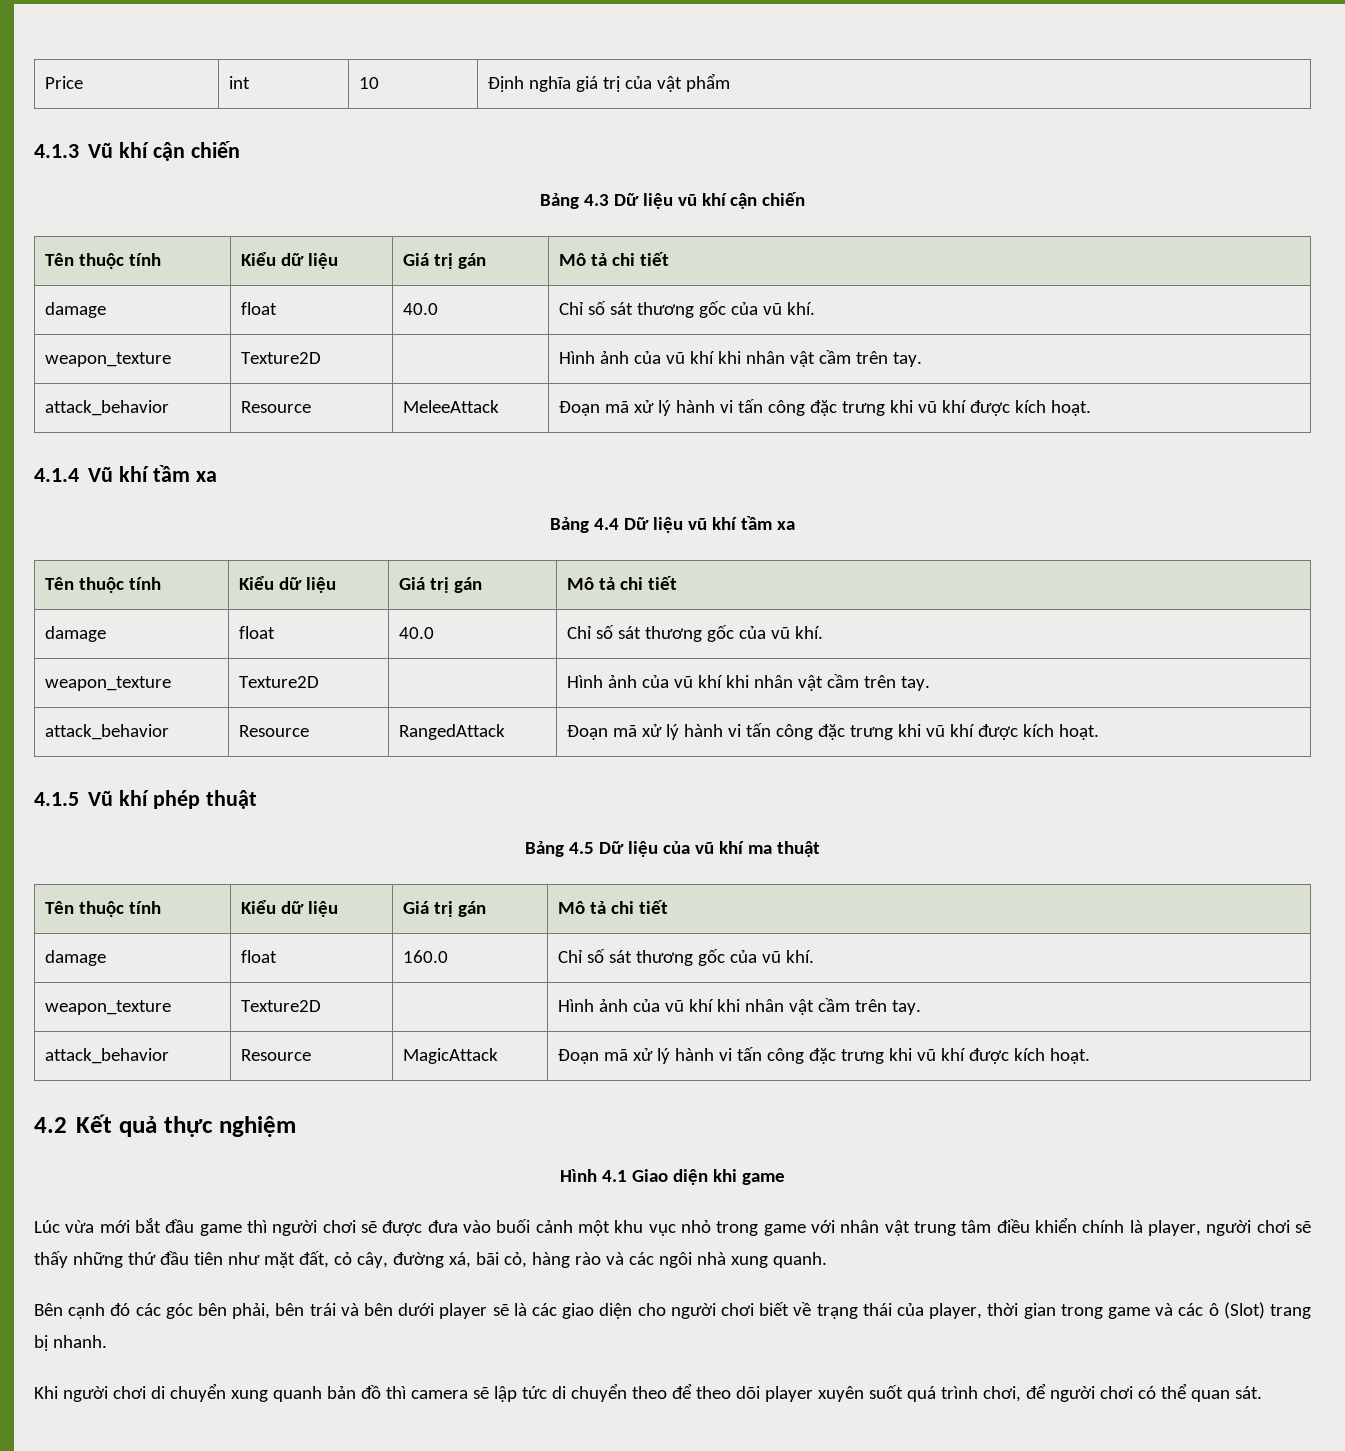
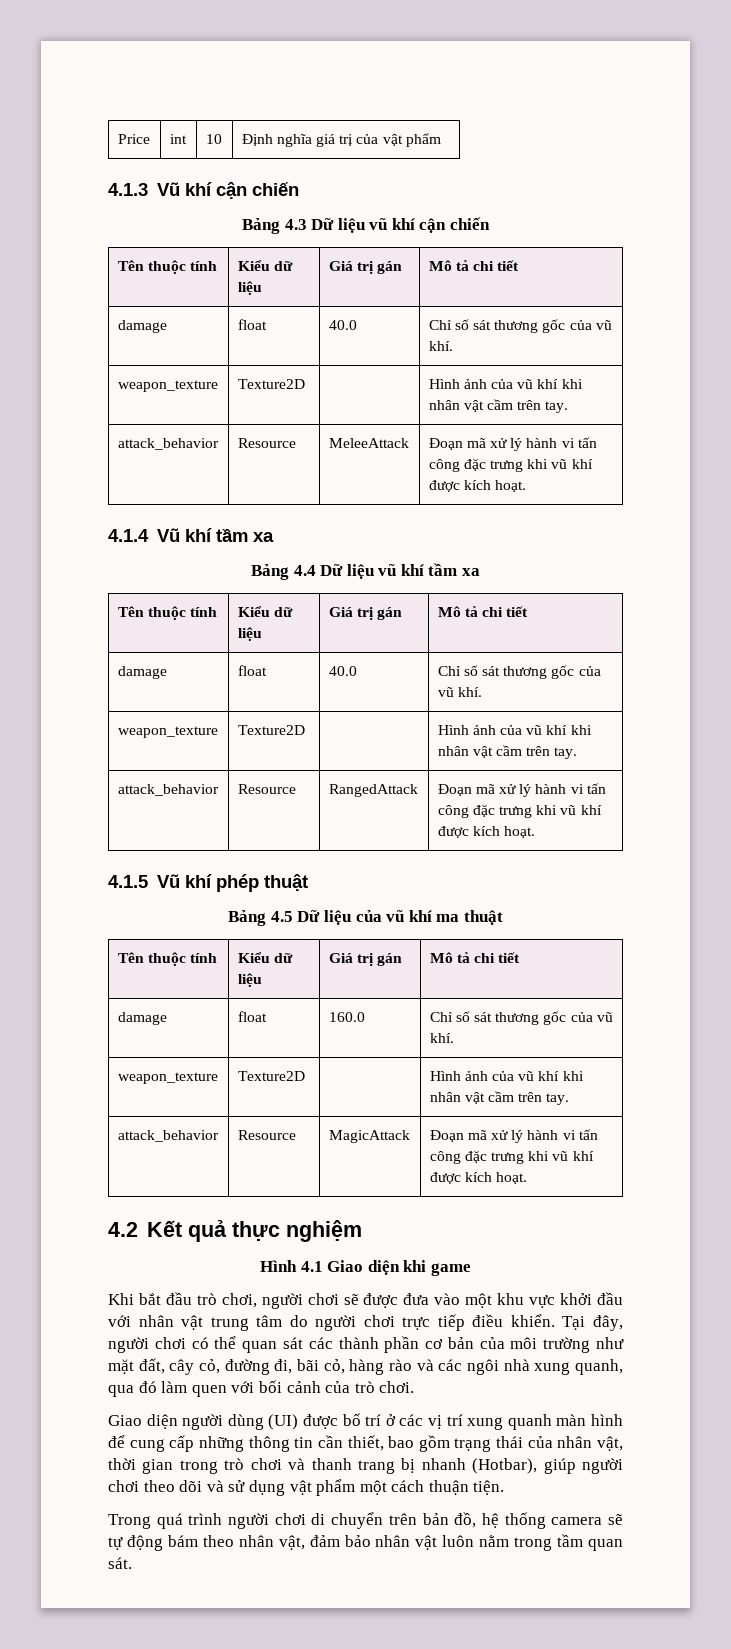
- Lúc vừa mới bắt đầu game thì người chơi sẽ được đưa vào buối cảnh một khu vục nhỏ trong game với nhân vật trung tâm điều khiển chính là player, người chơi sẽ thấy những thứ đầu tiên như mặt đất, cỏ cây, đường xá, bãi cỏ, hàng rào và các ngôi nhà xung quanh.
- Bên cạnh đó các góc bên phải, bên trái và bên dưới player sẽ là các giao diện cho người chơi biết về trạng thái của player, thời gian trong game và các ô (Slot) trang bị nhanh.
- Khi người chơi di chuyển xung quanh bản đồ thì camera sẽ lập tức di chuyển theo để theo dõi player xuyên suốt quá trình chơi, để người chơi có thể quan sát.
+ Khi bắt đầu trò chơi, người chơi sẽ được đưa vào một khu vực khởi đầu với nhân vật trung tâm do người chơi trực tiếp điều khiển. Tại đây, người chơi có thể quan sát các thành phần cơ bản của môi trường như mặt đất, cây cỏ, đường đi, bãi cỏ, hàng rào và các ngôi nhà xung quanh, qua đó làm quen với bối cảnh của trò chơi.
+ Giao diện người dùng (UI) được bố trí ở các vị trí xung quanh màn hình để cung cấp những thông tin cần thiết, bao gồm trạng thái của nhân vật, thời gian trong trò chơi và thanh trang bị nhanh (Hotbar), giúp người chơi theo dõi và sử dụng vật phẩm một cách thuận tiện.
+ Trong quá trình người chơi di chuyển trên bản đồ, hệ thống camera sẽ tự động bám theo nhân vật, đảm bảo nhân vật luôn nằm trong tầm quan sát.

